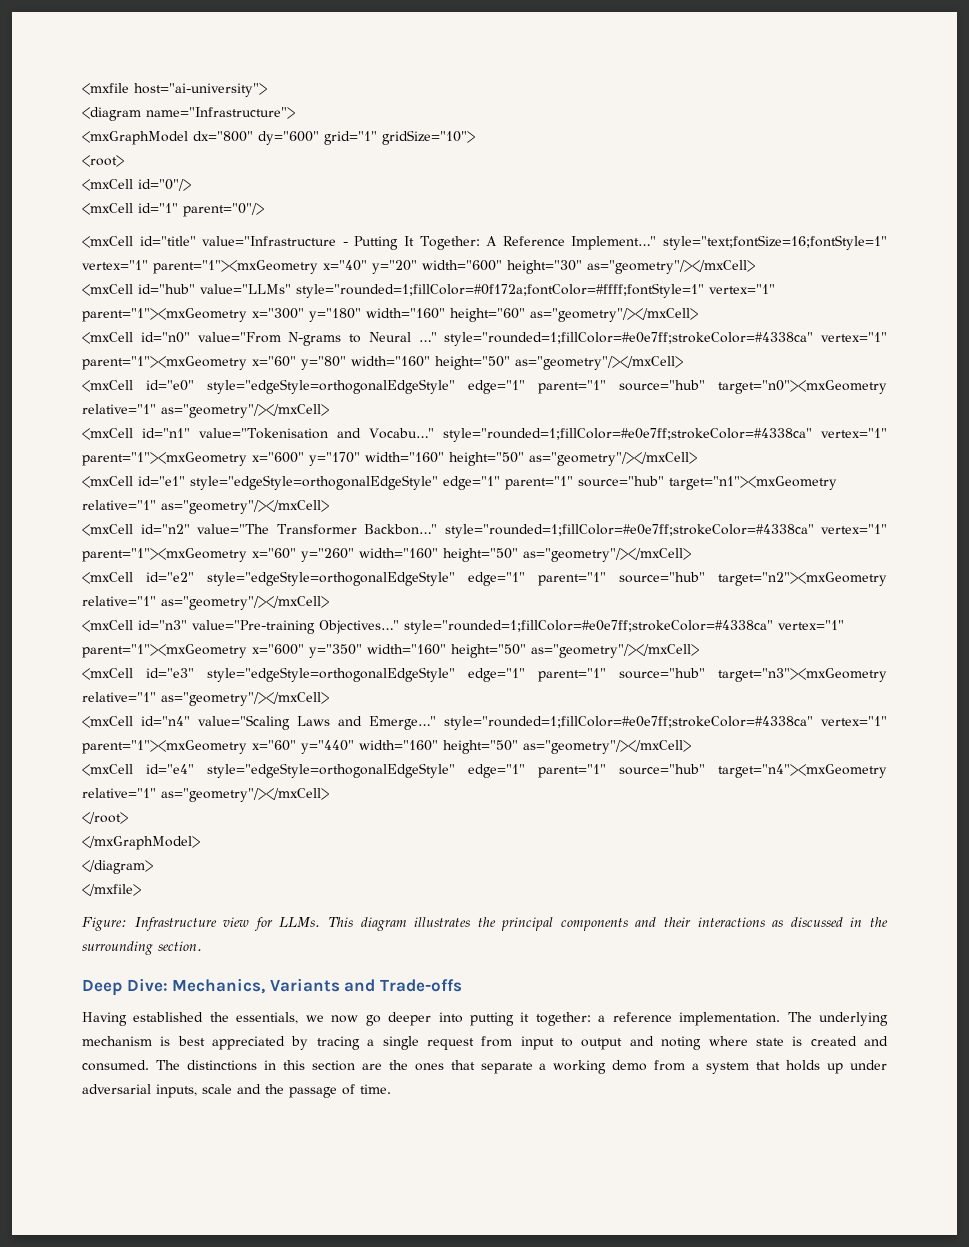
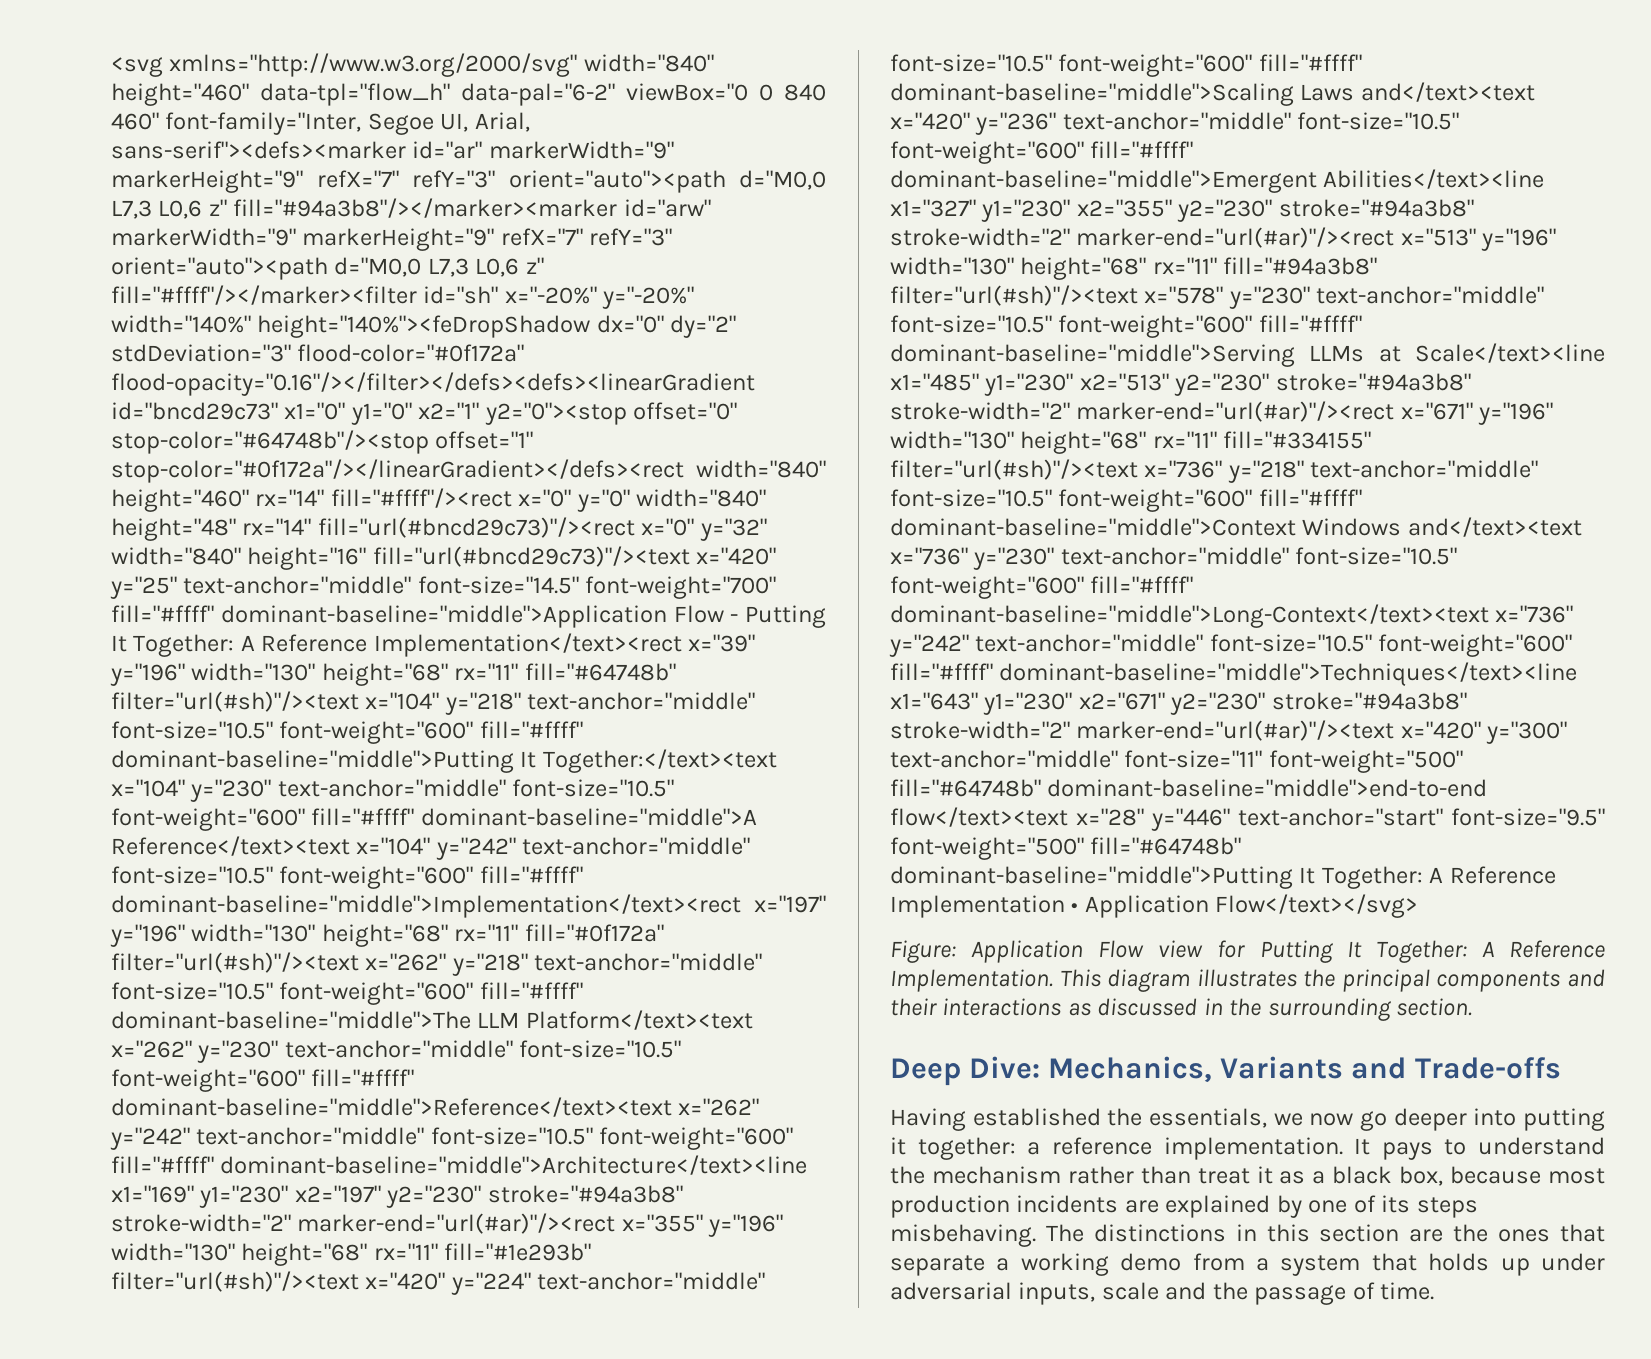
- <mxfile host="ai-university">
- <diagram name="Infrastructure">
- <mxGraphModel dx="800" dy="600" grid="1" gridSize="10">
- <root>
- <mxCell id="0"/>
- <mxCell id="1" parent="0"/>
- <mxCell id="title" value="Infrastructure - Putting It Together: A Reference Implement…" style="text;fontSize=16;fontStyle=1" vertex="1" parent="1"><mxGeometry x="40" y="20" width="600" height="30" as="geometry"/></mxCell>
- <mxCell id="hub" value="LLMs" style="rounded=1;fillColor=#0f172a;fontColor=#ffff;fontStyle=1" vertex="1" parent="1"><mxGeometry x="300" y="180" width="160" height="60" as="geometry"/></mxCell>
- <mxCell id="n0" value="From N-grams to Neural …" style="rounded=1;fillColor=#e0e7ff;strokeColor=#4338ca" vertex="1" parent="1"><mxGeometry x="60" y="80" width="160" height="50" as="geometry"/></mxCell>
- <mxCell id="e0" style="edgeStyle=orthogonalEdgeStyle" edge="1" parent="1" source="hub" target="n0"><mxGeometry relative="1" as="geometry"/></mxCell>
- <mxCell id="n1" value="Tokenisation and Vocabu…" style="rounded=1;fillColor=#e0e7ff;strokeColor=#4338ca" vertex="1" parent="1"><mxGeometry x="600" y="170" width="160" height="50" as="geometry"/></mxCell>
- <mxCell id="e1" style="edgeStyle=orthogonalEdgeStyle" edge="1" parent="1" source="hub" target="n1"><mxGeometry relative="1" as="geometry"/></mxCell>
- <mxCell id="n2" value="The Transformer Backbon…" style="rounded=1;fillColor=#e0e7ff;strokeColor=#4338ca" vertex="1" parent="1"><mxGeometry x="60" y="260" width="160" height="50" as="geometry"/></mxCell>
- <mxCell id="e2" style="edgeStyle=orthogonalEdgeStyle" edge="1" parent="1" source="hub" target="n2"><mxGeometry relative="1" as="geometry"/></mxCell>
- <mxCell id="n3" value="Pre-training Objectives…" style="rounded=1;fillColor=#e0e7ff;strokeColor=#4338ca" vertex="1" parent="1"><mxGeometry x="600" y="350" width="160" height="50" as="geometry"/></mxCell>
- <mxCell id="e3" style="edgeStyle=orthogonalEdgeStyle" edge="1" parent="1" source="hub" target="n3"><mxGeometry relative="1" as="geometry"/></mxCell>
- <mxCell id="n4" value="Scaling Laws and Emerge…" style="rounded=1;fillColor=#e0e7ff;strokeColor=#4338ca" vertex="1" parent="1"><mxGeometry x="60" y="440" width="160" height="50" as="geometry"/></mxCell>
- <mxCell id="e4" style="edgeStyle=orthogonalEdgeStyle" edge="1" parent="1" source="hub" target="n4"><mxGeometry relative="1" as="geometry"/></mxCell>
- </root>
- </mxGraphModel>
- </diagram>
- </mxfile>
- Figure: Infrastructure view for LLMs.
+ <svg xmlns="http://www.w3.org/2000/svg" width="840" height="460" data-tpl="flow_h" data-pal="6-2" viewBox="0 0 840 460" font-family="Inter, Segoe UI, Arial, sans-serif"><defs><marker id="ar" markerWidth="9" markerHeight="9" refX="7" refY="3" orient="auto"><path d="M0,0 L7,3 L0,6 z" fill="#94a3b8"/></marker><marker id="arw" markerWidth="9" markerHeight="9" refX="7" refY="3" orient="auto"><path d="M0,0 L7,3 L0,6 z" fill="#ffff"/></marker><filter id="sh" x="-20%" y="-20%" width="140%" height="140%"><feDropShadow dx="0" dy="2" stdDeviation="3" flood-color="#0f172a" flood-opacity="0.16"/></filter></defs><defs><linearGradient id="bncd29c73" x1="0" y1="0" x2="1" y2="0"><stop offset="0" stop-color="#64748b"/><stop offset="1" stop-color="#0f172a"/></linearGradient></defs><rect width="840" height="460" rx="14" fill="#ffff"/><rect x="0" y="0" width="840" height="48" rx="14" fill="url(#bncd29c73)"/><rect x="0" y="32" width="840" height="16" fill="url(#bncd29c73)"/><text x="420" y="25" text-anchor="middle" font-size="14.5" font-weight="700" fill="#ffff" dominant-baseline="middle">Application Flow - Putting It Together: A Reference Implementation</text><rect x="39" y="196" width="130" height="68" rx="11" fill="#64748b" filter="url(#sh)"/><text x="104" y="218" text-anchor="middle" font-size="10.5" font-weight="600" fill="#ffff" dominant-baseline="middle">Putting It Together:</text><text x="104" y="230" text-anchor="middle" font-size="10.5" font-weight="600" fill="#ffff" dominant-baseline="middle">A Reference</text><text x="104" y="242" text-anchor="middle" font-size="10.5" font-weight="600" fill="#ffff" dominant-baseline="middle">Implementation</text><rect x="197" y="196" width="130" height="68" rx="11" fill="#0f172a" filter="url(#sh)"/><text x="262" y="218" text-anchor="middle" font-size="10.5" font-weight="600" fill="#ffff" dominant-baseline="middle">The LLM Platform</text><text x="262" y="230" text-anchor="middle" font-size="10.5" font-weight="600" fill="#ffff" dominant-baseline="middle">Reference</text><text x="262" y="242" text-anchor="middle" font-size="10.5" font-weight="600" fill="#ffff" dominant-baseline="middle">Architecture</text><line x1="169" y1="230" x2="197" y2="230" stroke="#94a3b8" stroke-width="2" marker-end="url(#ar)"/><rect x="355" y="196" width="130" height="68" rx="11" fill="#1e293b" filter="url(#sh)"/><text x="420" y="224" text-anchor="middle" font-size="10.5" font-weight="600" fill="#ffff" dominant-baseline="middle">Scaling Laws and</text><text x="420" y="236" text-anchor="middle" font-size="10.5" font-weight="600" fill="#ffff" dominant-baseline="middle">Emergent Abilities</text><line x1="327" y1="230" x2="355" y2="230" stroke="#94a3b8" stroke-width="2" marker-end="url(#ar)"/><rect x="513" y="196" width="130" height="68" rx="11" fill="#94a3b8" filter="url(#sh)"/><text x="578" y="230" text-anchor="middle" font-size="10.5" font-weight="600" fill="#ffff" dominant-baseline="middle">Serving LLMs at Scale</text><line x1="485" y1="230" x2="513" y2="230" stroke="#94a3b8" stroke-width="2" marker-end="url(#ar)"/><rect x="671" y="196" width="130" height="68" rx="11" fill="#334155" filter="url(#sh)"/><text x="736" y="218" text-anchor="middle" font-size="10.5" font-weight="600" fill="#ffff" dominant-baseline="middle">Context Windows and</text><text x="736" y="230" text-anchor="middle" font-size="10.5" font-weight="600" fill="#ffff" dominant-baseline="middle">Long-Context</text><text x="736" y="242" text-anchor="middle" font-size="10.5" font-weight="600" fill="#ffff" dominant-baseline="middle">Techniques</text><line x1="643" y1="230" x2="671" y2="230" stroke="#94a3b8" stroke-width="2" marker-end="url(#ar)"/><text x="420" y="300" text-anchor="middle" font-size="11" font-weight="500" fill="#64748b" dominant-baseline="middle">end-to-end flow</text><text x="28" y="446" text-anchor="start" font-size="9.5" font-weight="500" fill="#64748b" dominant-baseline="middle">Putting It Together: A Reference Implementation • Application Flow</text></svg>
+ Figure: Application Flow view for Putting It Together: A Reference Implementation.
- The underlying mechanism is best appreciated by tracing a single request from input to output and noting where state is created and consumed.
+ It pays to understand the mechanism rather than treat it as a black box, because most production incidents are explained by one of its steps misbehaving.

